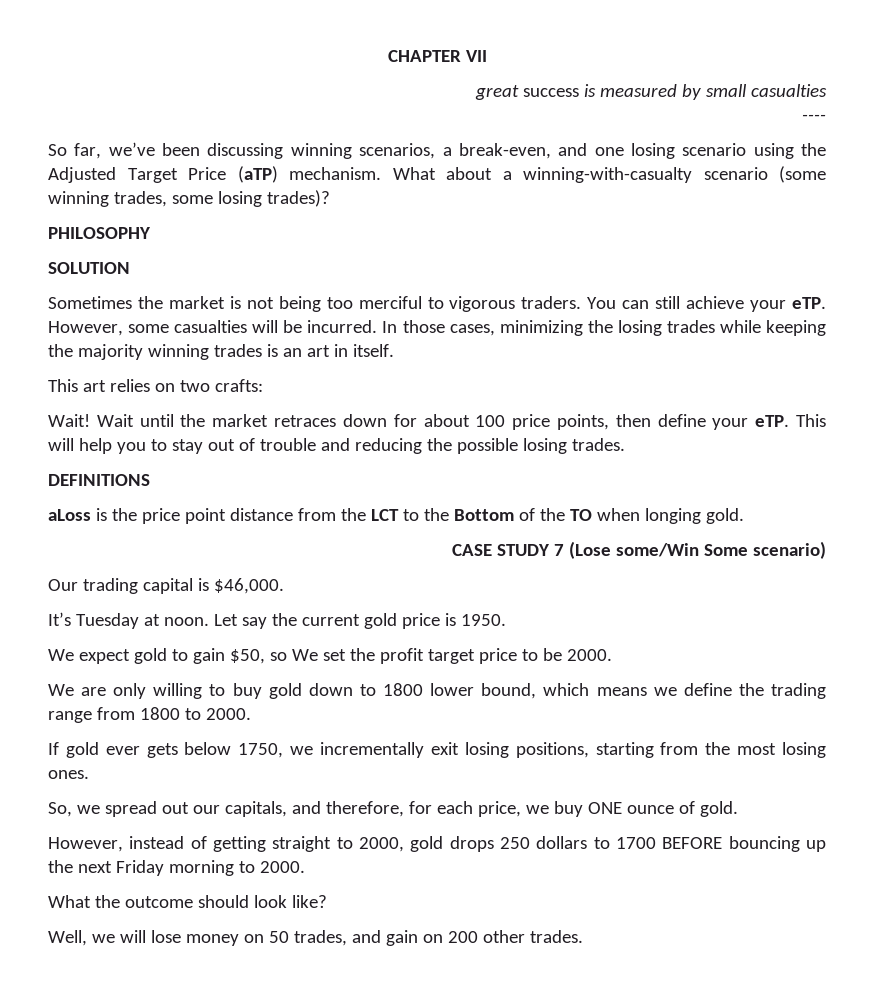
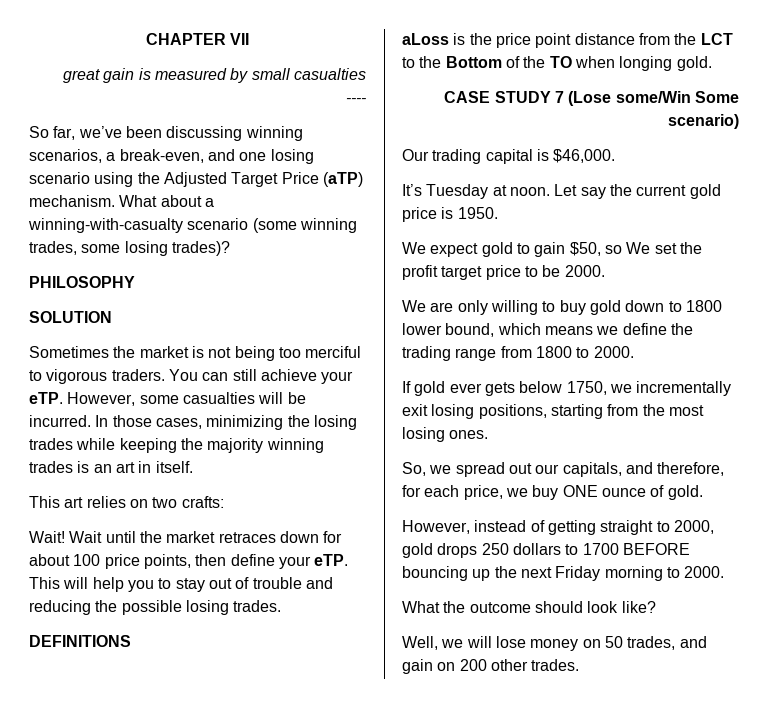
- great success is measured by small casualties
+ great gain is measured by small casualties

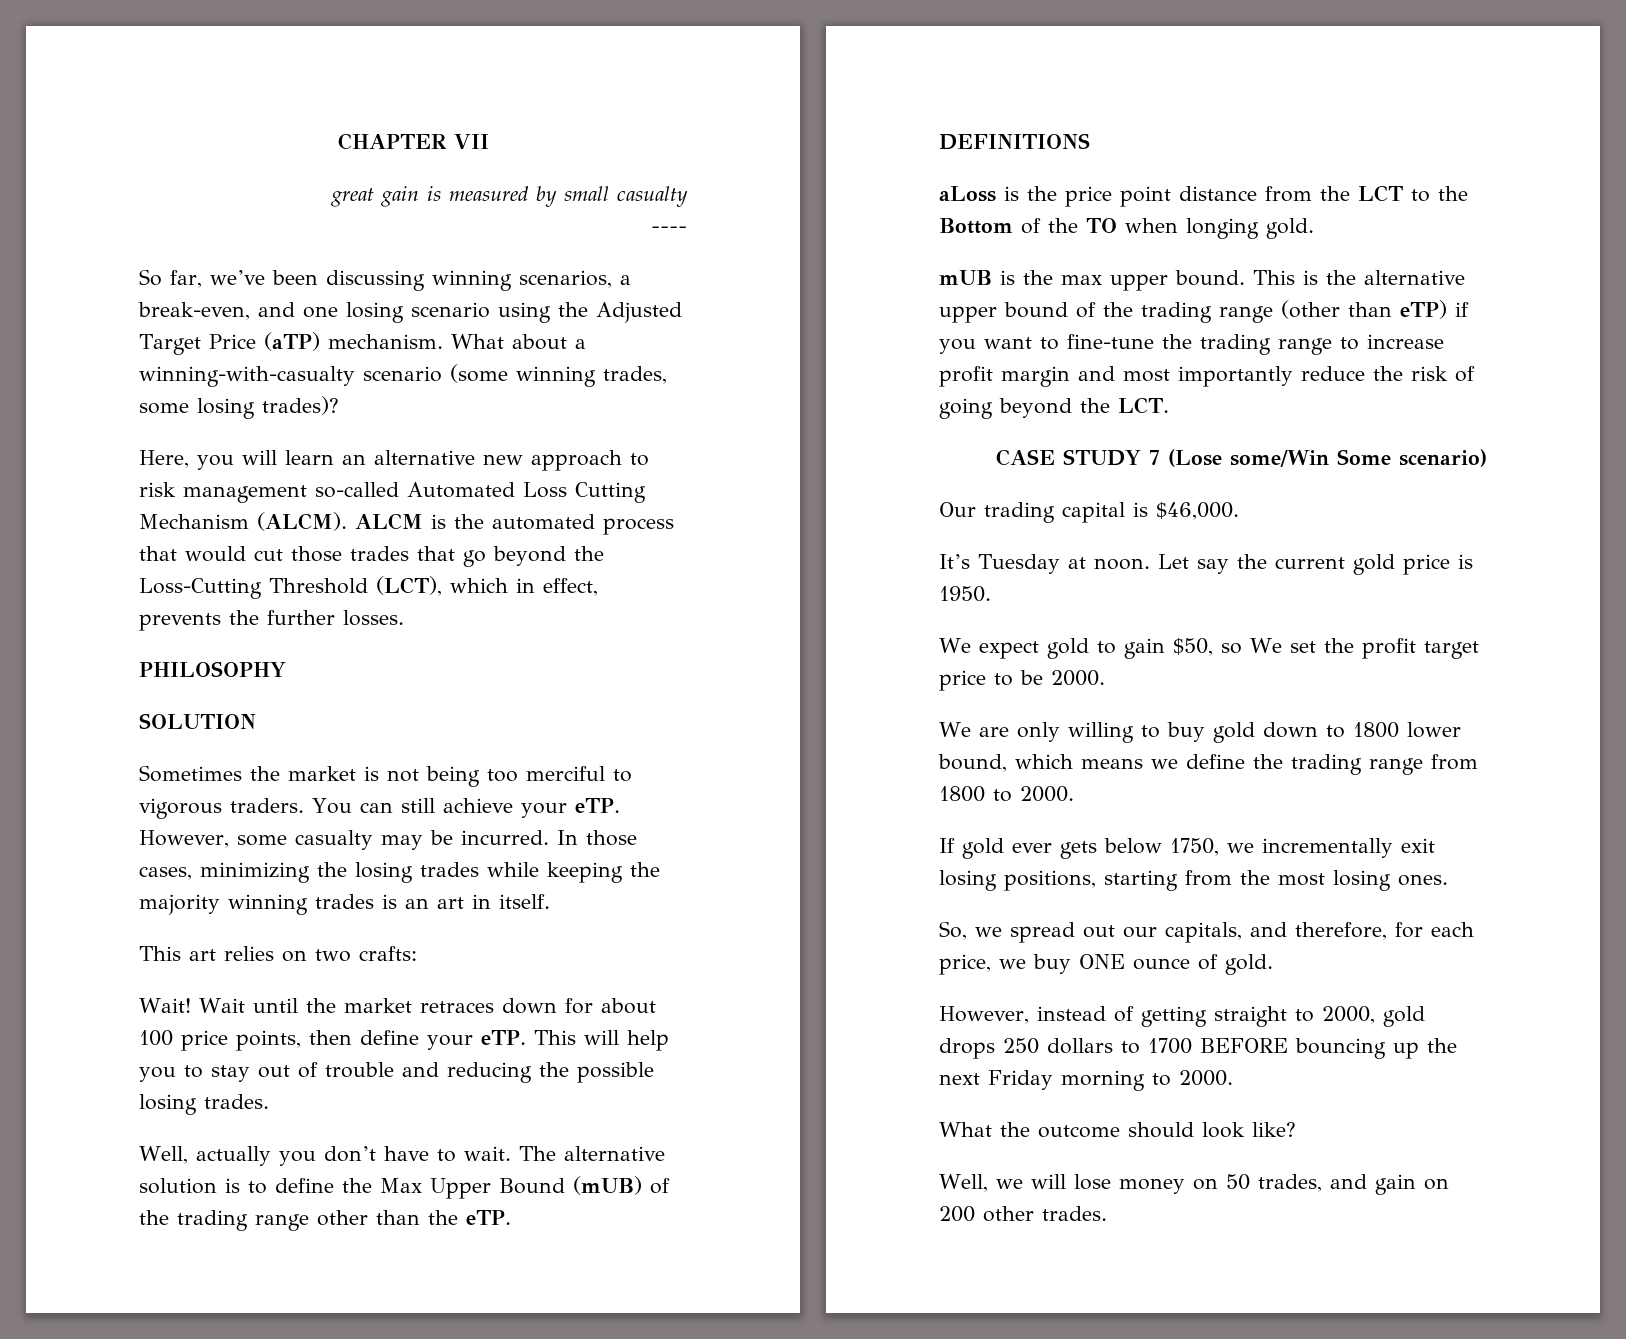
- great gain is measured by small casualties
+ great gain is measured by small casualty
+ Here, you will learn an alternative new approach to risk management so-called Automated Loss Cutting Mechanism (ALCM). ALCM is the automated process that would cut those trades that go beyond the Loss-Cutting Threshold (LCT), which in effect, prevents the further losses.
- However, some casualties will be incurred.
+ However, some casualty may be incurred.
+ Well, actually you don’t have to wait. The alternative solution is to define the Max Upper Bound (mUB) of the trading range other than the eTP.
+ mUB is the max upper bound. This is the alternative upper bound of the trading range (other than eTP) if you want to fine-tune the trading range to increase profit margin and most importantly reduce the risk of going beyond the LCT.

